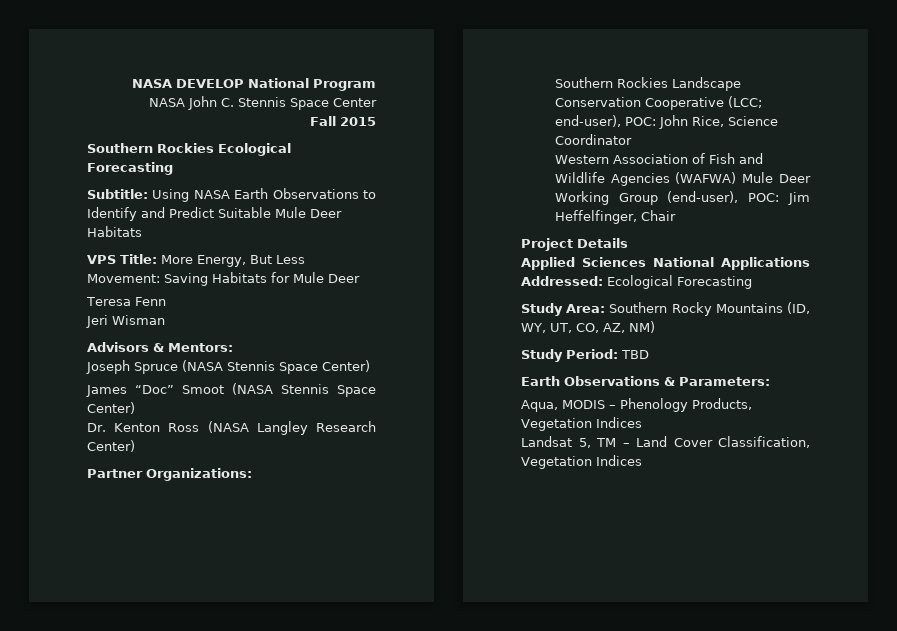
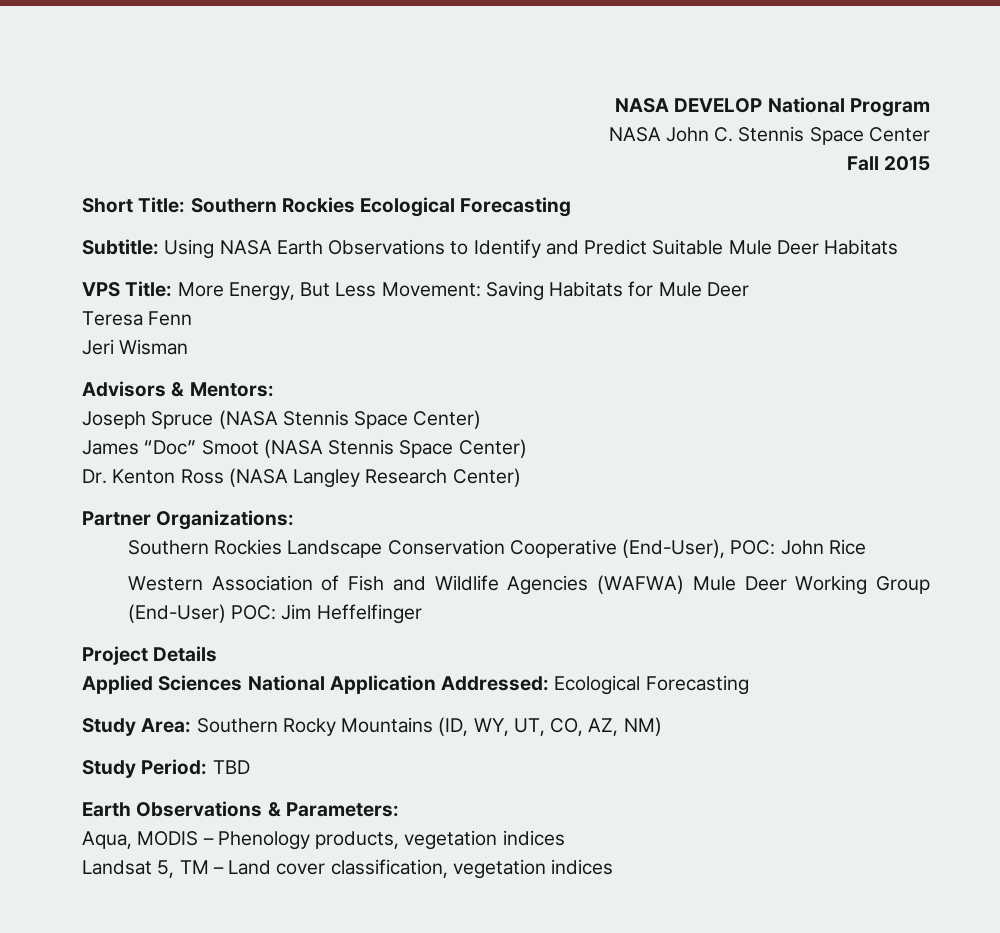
- Southern Rockies Ecological Forecasting
+ Short Title: Southern Rockies Ecological Forecasting
- Southern Rockies Landscape Conservation Cooperative (LCC; end-user), POC: John Rice, Science Coordinator
+ Southern Rockies Landscape Conservation Cooperative (End-User), POC: John Rice
- Western Association of Fish and Wildlife Agencies (WAFWA) Mule Deer Working Group (end-user), POC: Jim Heffelfinger, Chair
+ Western Association of Fish and Wildlife Agencies (WAFWA) Mule Deer Working Group (End-User) POC: Jim Heffelfinger
- Applied Sciences National Applications Addressed: Ecological Forecasting
+ Applied Sciences National Application Addressed: Ecological Forecasting
- Aqua, MODIS – Phenology Products, Vegetation Indices
+ Aqua, MODIS – Phenology products, vegetation indices
- Landsat 5, TM – Land Cover Classification, Vegetation Indices
+ Landsat 5, TM – Land cover classification, vegetation indices

